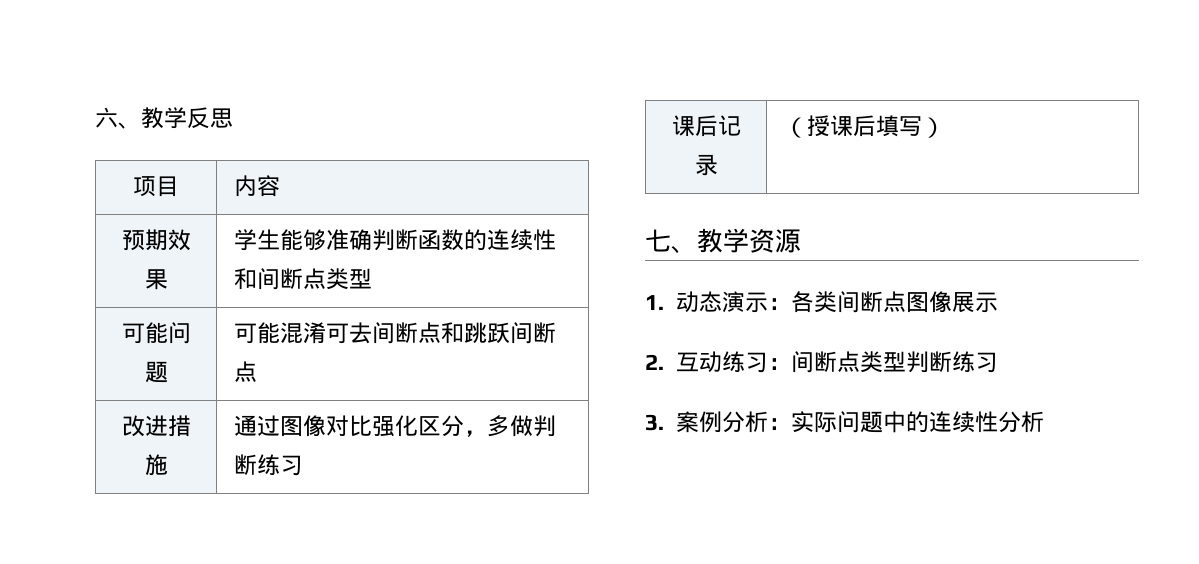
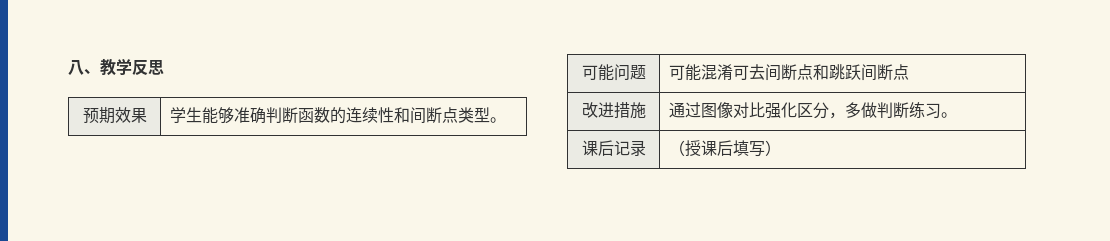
- 六、教学反思
+ 八、教学反思
- 项目 | 内容
- 预期效果 | 学生能够准确判断函数的连续性和间断点类型
+ 预期效果 | 学生能够准确判断函数的连续性和间断点类型。
- 改进措施 | 通过图像对比强化区分，多做判断练习
+ 改进措施 | 通过图像对比强化区分，多做判断练习。
- 七、教学资源
- 1.动态演示：各类间断点图像展示
- 2.互动练习：间断点类型判断练习
- 3.案例分析：实际问题中的连续性分析

